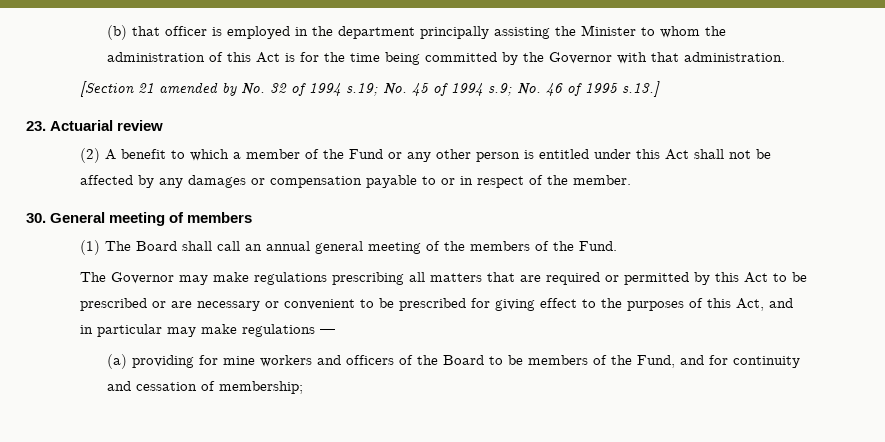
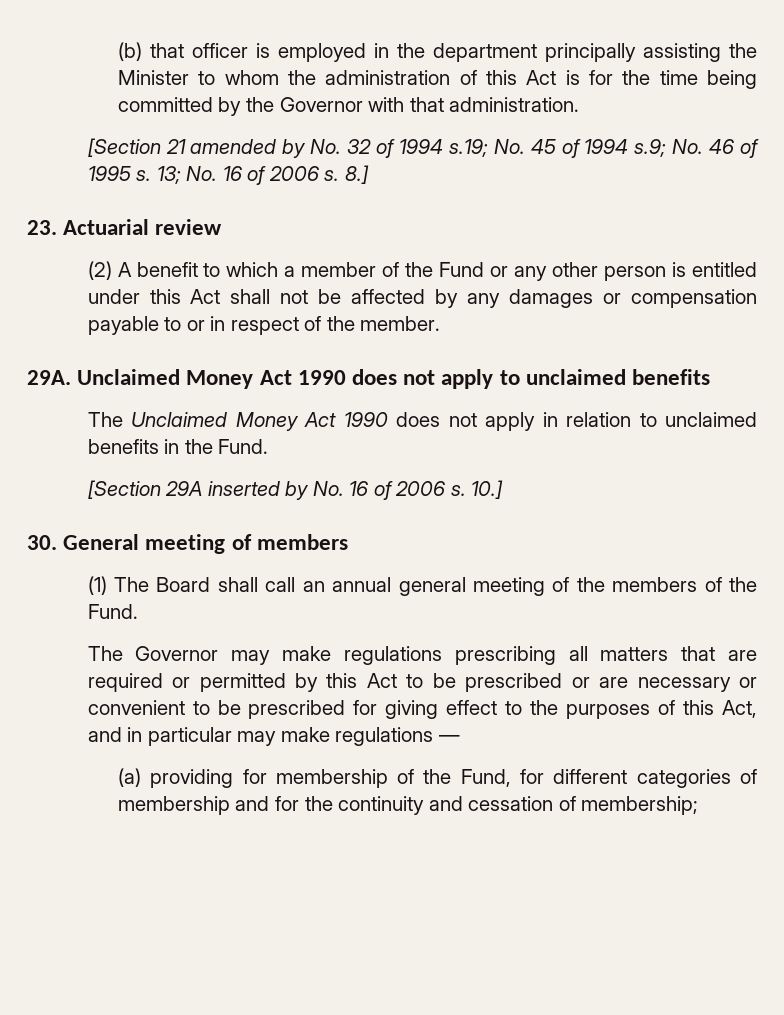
- [Section 21 amended by No. 32 of 1994 s.19; No. 45 of 1994 s.9; No. 46 of 1995 s.13.]
+ [Section 21 amended by No. 32 of 1994 s.19; No. 45 of 1994 s.9; No. 46 of 1995 s. 13; No. 16 of 2006 s. 8.]
+ 29A. Unclaimed Money Act 1990 does not apply to unclaimed benefits
+ The Unclaimed Money Act 1990 does not apply in relation to unclaimed benefits in the Fund.
+ [Section 29A inserted by No. 16 of 2006 s. 10.]
- (a) providing for mine workers and officers of the Board to be members of the Fund, and for continuity and cessation of membership;
+ (a) providing for membership of the Fund, for different categories of membership and for the continuity and cessation of membership;

